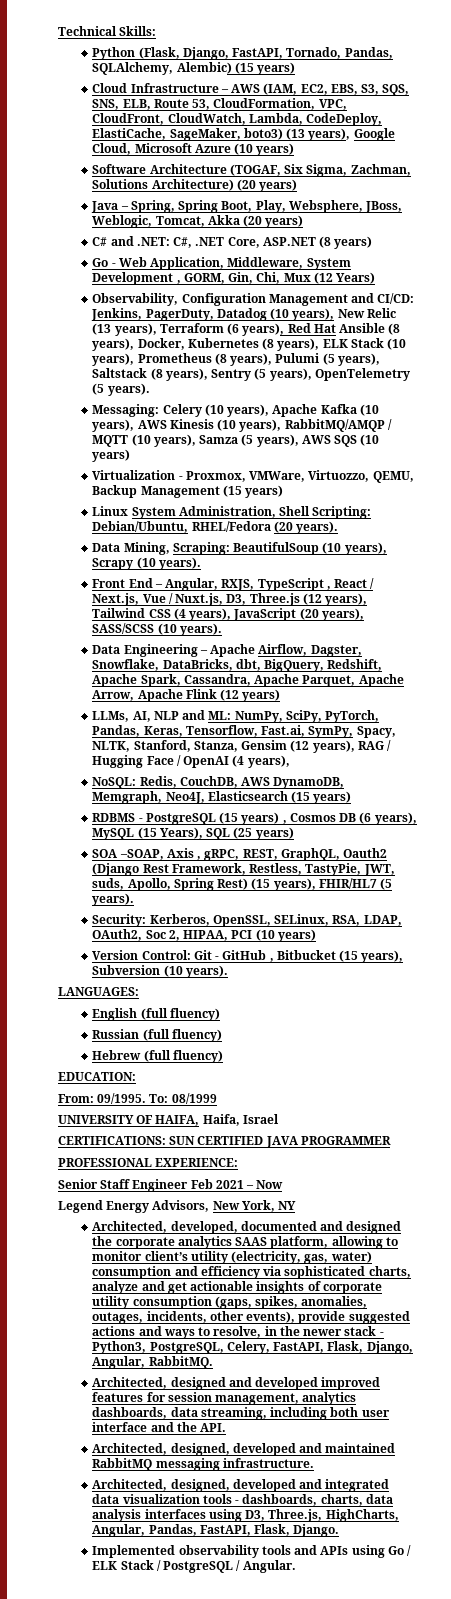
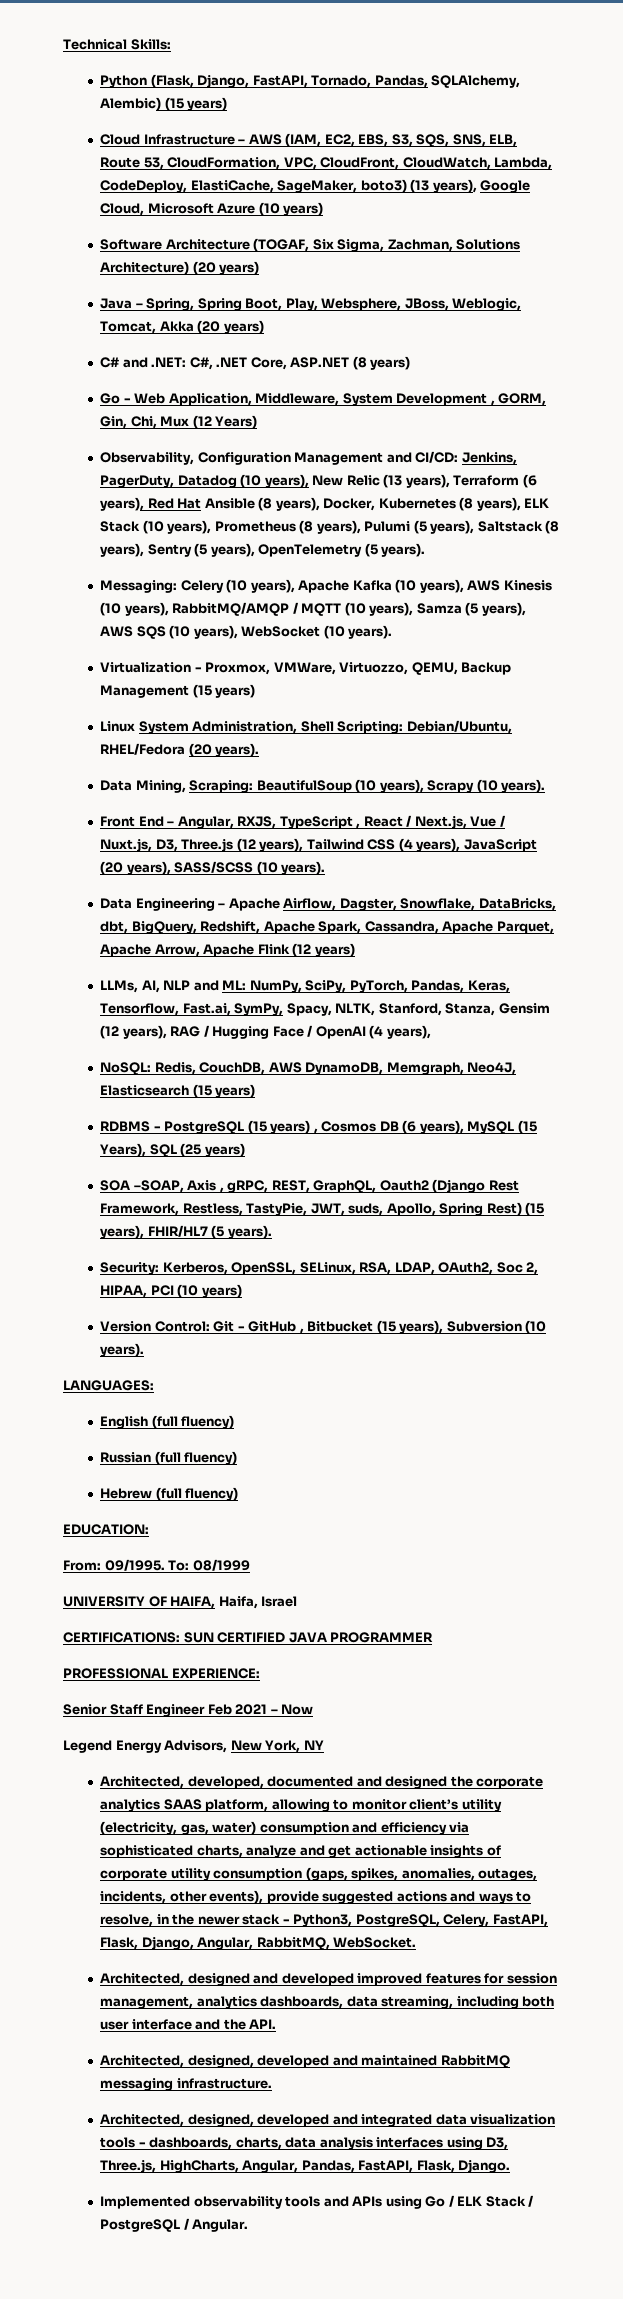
- Messaging: Celery (10 years), Apache Kafka (10 years), AWS Kinesis (10 years), RabbitMQ/AMQP / MQTT (10 years), Samza (5 years), AWS SQS (10 years)
+ Messaging: Celery (10 years), Apache Kafka (10 years), AWS Kinesis (10 years), RabbitMQ/AMQP / MQTT (10 years), Samza (5 years), AWS SQS (10 years), WebSocket (10 years).
- Architected, developed, documented and designed the corporate analytics SAAS platform, allowing to monitor client’s utility (electricity, gas, water) consumption and efficiency via sophisticated charts, analyze and get actionable insights of corporate utility consumption (gaps, spikes, anomalies, outages, incidents, other events), provide suggested actions and ways to resolve, in the newer stack - Python3, PostgreSQL, Celery, FastAPI, Flask, Django, Angular, RabbitMQ.
+ Architected, developed, documented and designed the corporate analytics SAAS platform, allowing to monitor client’s utility (electricity, gas, water) consumption and efficiency via sophisticated charts, analyze and get actionable insights of corporate utility consumption (gaps, spikes, anomalies, outages, incidents, other events), provide suggested actions and ways to resolve, in the newer stack - Python3, PostgreSQL, Celery, FastAPI, Flask, Django, Angular, RabbitMQ, WebSocket.

